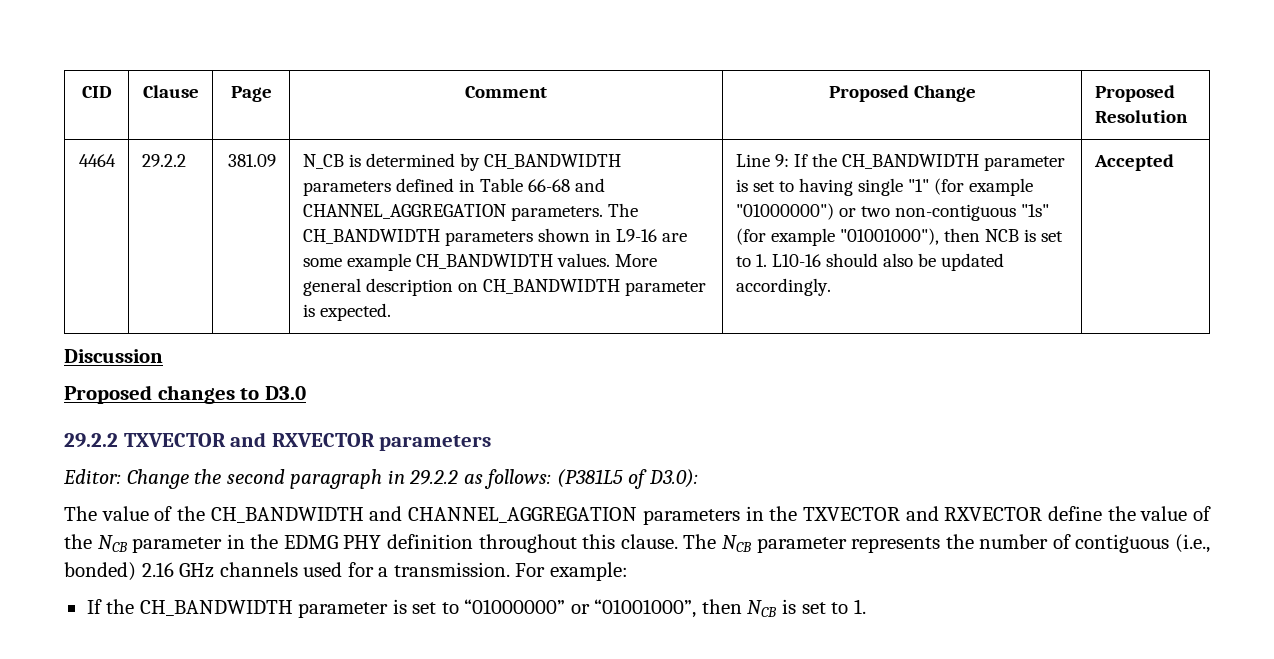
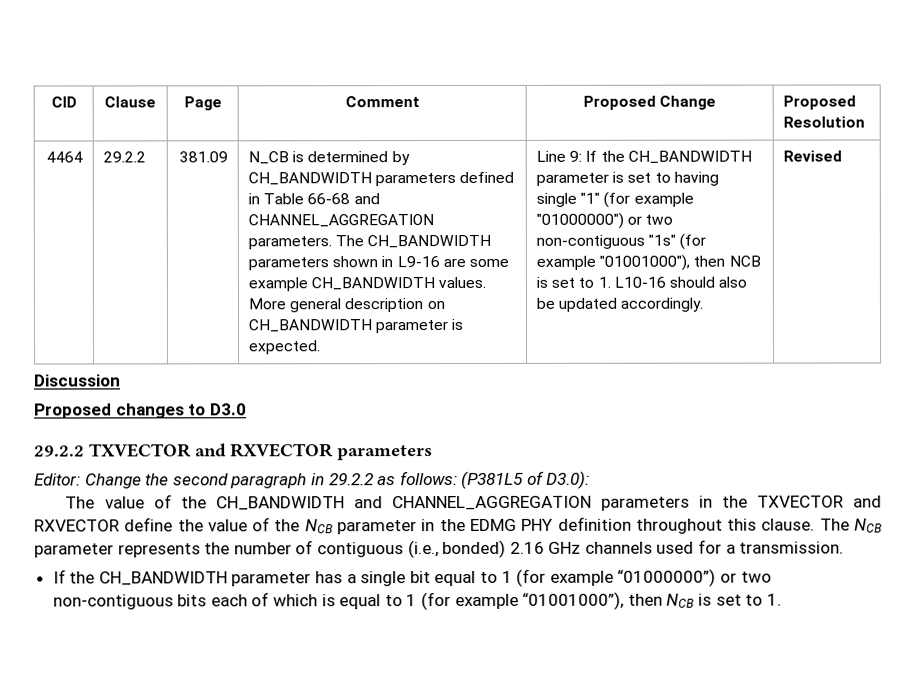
- Accepted
+ Revised
- The NCB parameter represents the number of contiguous (i.e., bonded) 2.16 GHz channels used for a transmission. For example:
- If the CH_BANDWIDTH parameter is set to “01000000” or “01001000”, then NCB is set to 1.
+ The NCB parameter represents the number of contiguous (i.e., bonded) 2.16 GHz channels used for a transmission.
+ If the CH_BANDWIDTH parameter has a single bit equal to 1 (for example “01000000”) or two non-contiguous bits each of which is equal to 1 (for example “01001000”), then NCB is set to 1.

